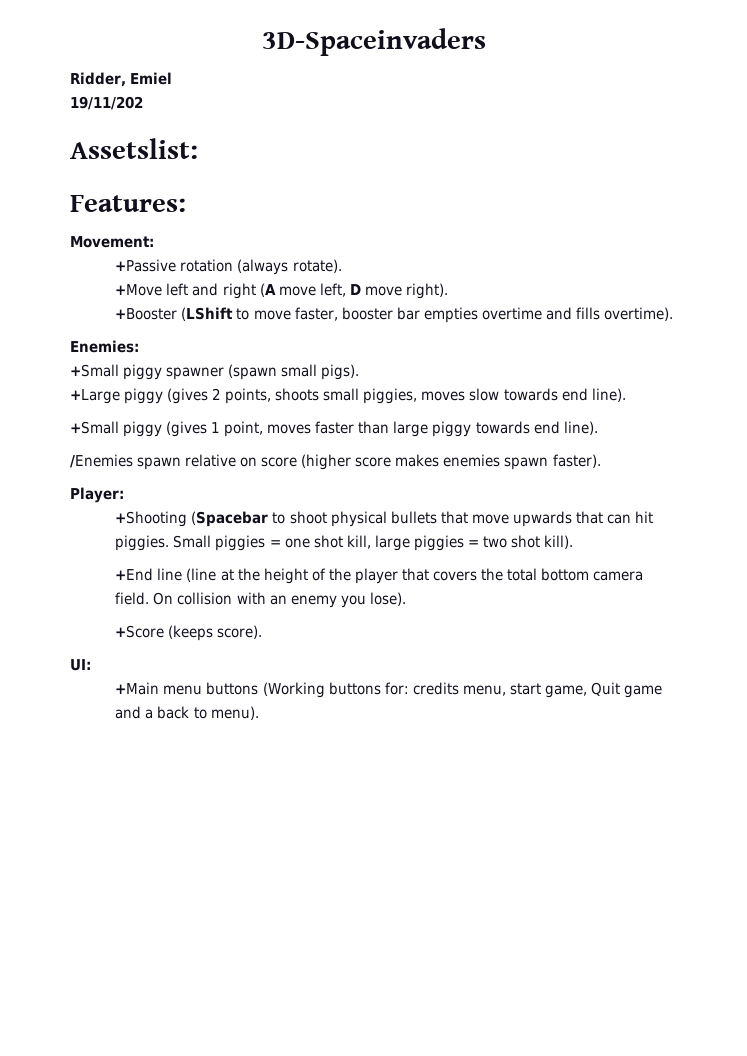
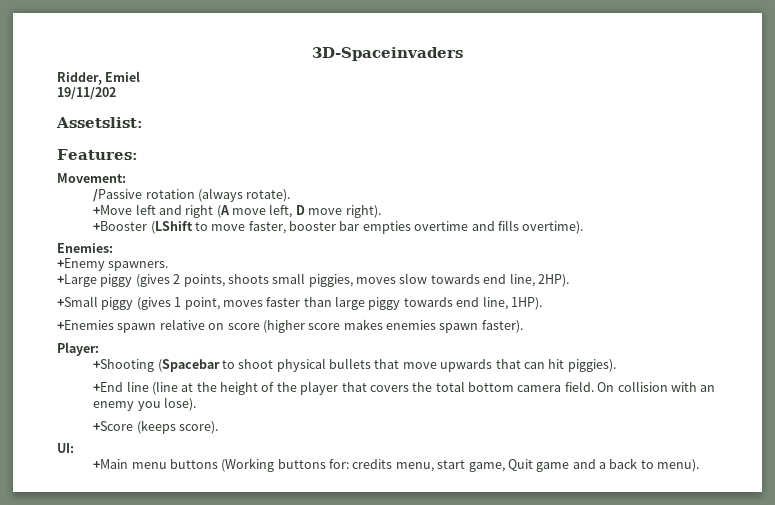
- +Passive rotation (always rotate).
+ /Passive rotation (always rotate).
- +Small piggy spawner (spawn small pigs).
+ +Enemy spawners.
- +Large piggy (gives 2 points, shoots small piggies, moves slow towards end line).
+ +Large piggy (gives 2 points, shoots small piggies, moves slow towards end line, 2HP).
- +Small piggy (gives 1 point, moves faster than large piggy towards end line).
- /Enemies spawn relative on score (higher score makes enemies spawn faster).
+ +Small piggy (gives 1 point, moves faster than large piggy towards end line, 1HP).
+ +Enemies spawn relative on score (higher score makes enemies spawn faster).
- +Shooting (Spacebar to shoot physical bullets that move upwards that can hit piggies. Small piggies = one shot kill, large piggies = two shot kill).
+ +Shooting (Spacebar to shoot physical bullets that move upwards that can hit piggies).

